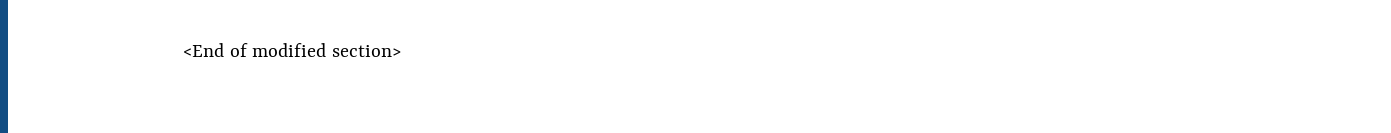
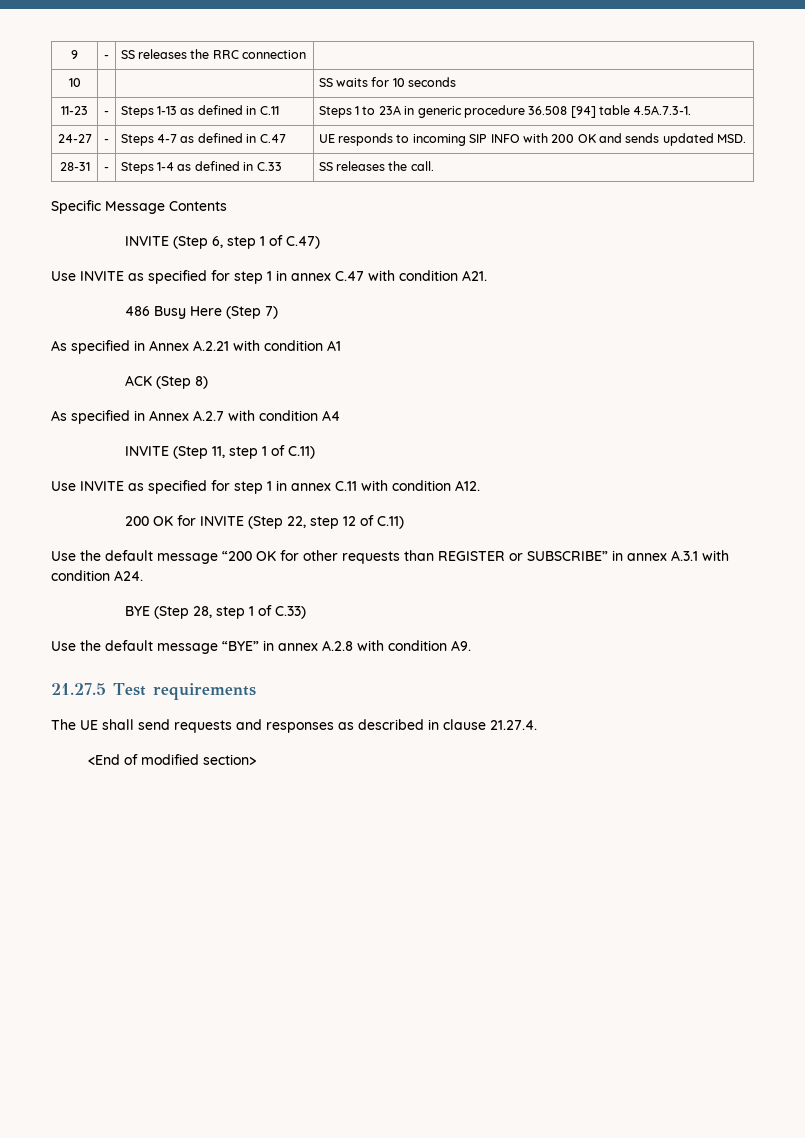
+ 9 | - | SS releases the RRC connection |
+ 10 | | | SS waits for 10 seconds
+ 11-23 | - | Steps 1-13 as defined in C.11 | Steps 1 to 23A in generic procedure 36.508 [94] table 4.5A.7.3-1.
+ 24-27 | - | Steps 4-7 as defined in C.47 | UE responds to incoming SIP INFO with 200 OK and sends updated MSD.
+ 28-31 | - | Steps 1-4 as defined in C.33 | SS releases the call.
+ Specific Message Contents
+ INVITE (Step 6, step 1 of C.47)
+ Use INVITE as specified for step 1 in annex C.47 with condition A21.
+ 486 Busy Here (Step 7)
+ As specified in Annex A.2.21 with condition A1
+ ACK (Step 8)
+ As specified in Annex A.2.7 with condition A4
+ INVITE (Step 11, step 1 of C.11)
+ Use INVITE as specified for step 1 in annex C.11 with condition A12.
+ 200 OK for INVITE (Step 22, step 12 of C.11)
+ Use the default message “200 OK for other requests than REGISTER or SUBSCRIBE” in annex A.3.1 with condition A24.
+ BYE (Step 28, step 1 of C.33)
+ Use the default message “BYE” in annex A.2.8 with condition A9.
+ 21.27.5 Test requirements
+ The UE shall send requests and responses as described in clause 21.27.4.

